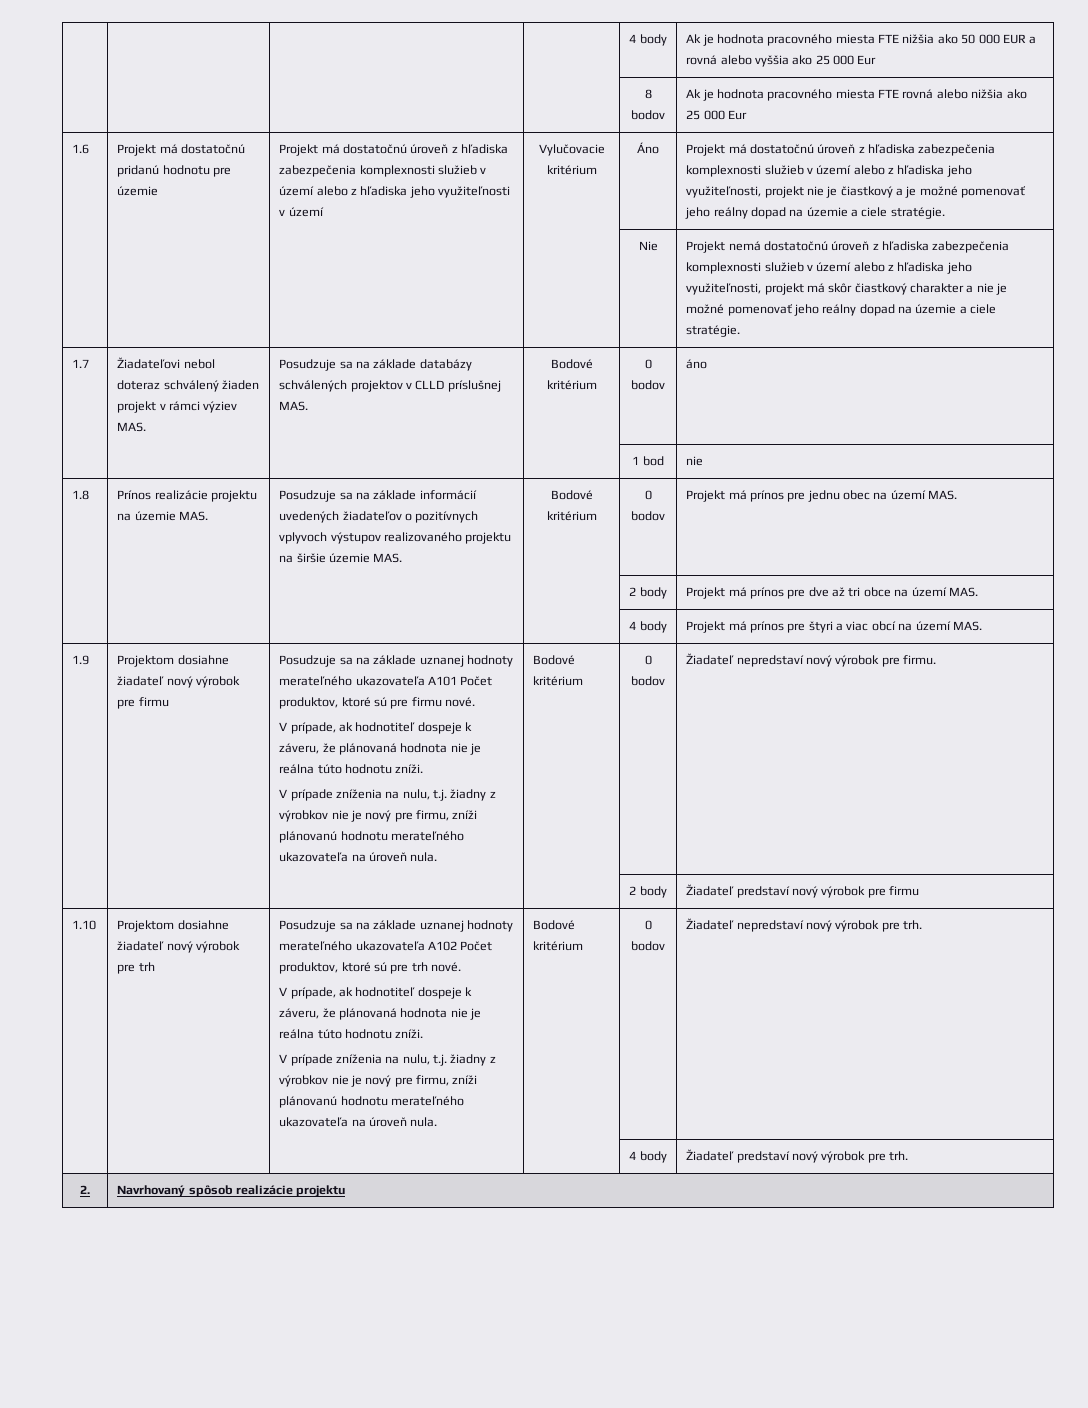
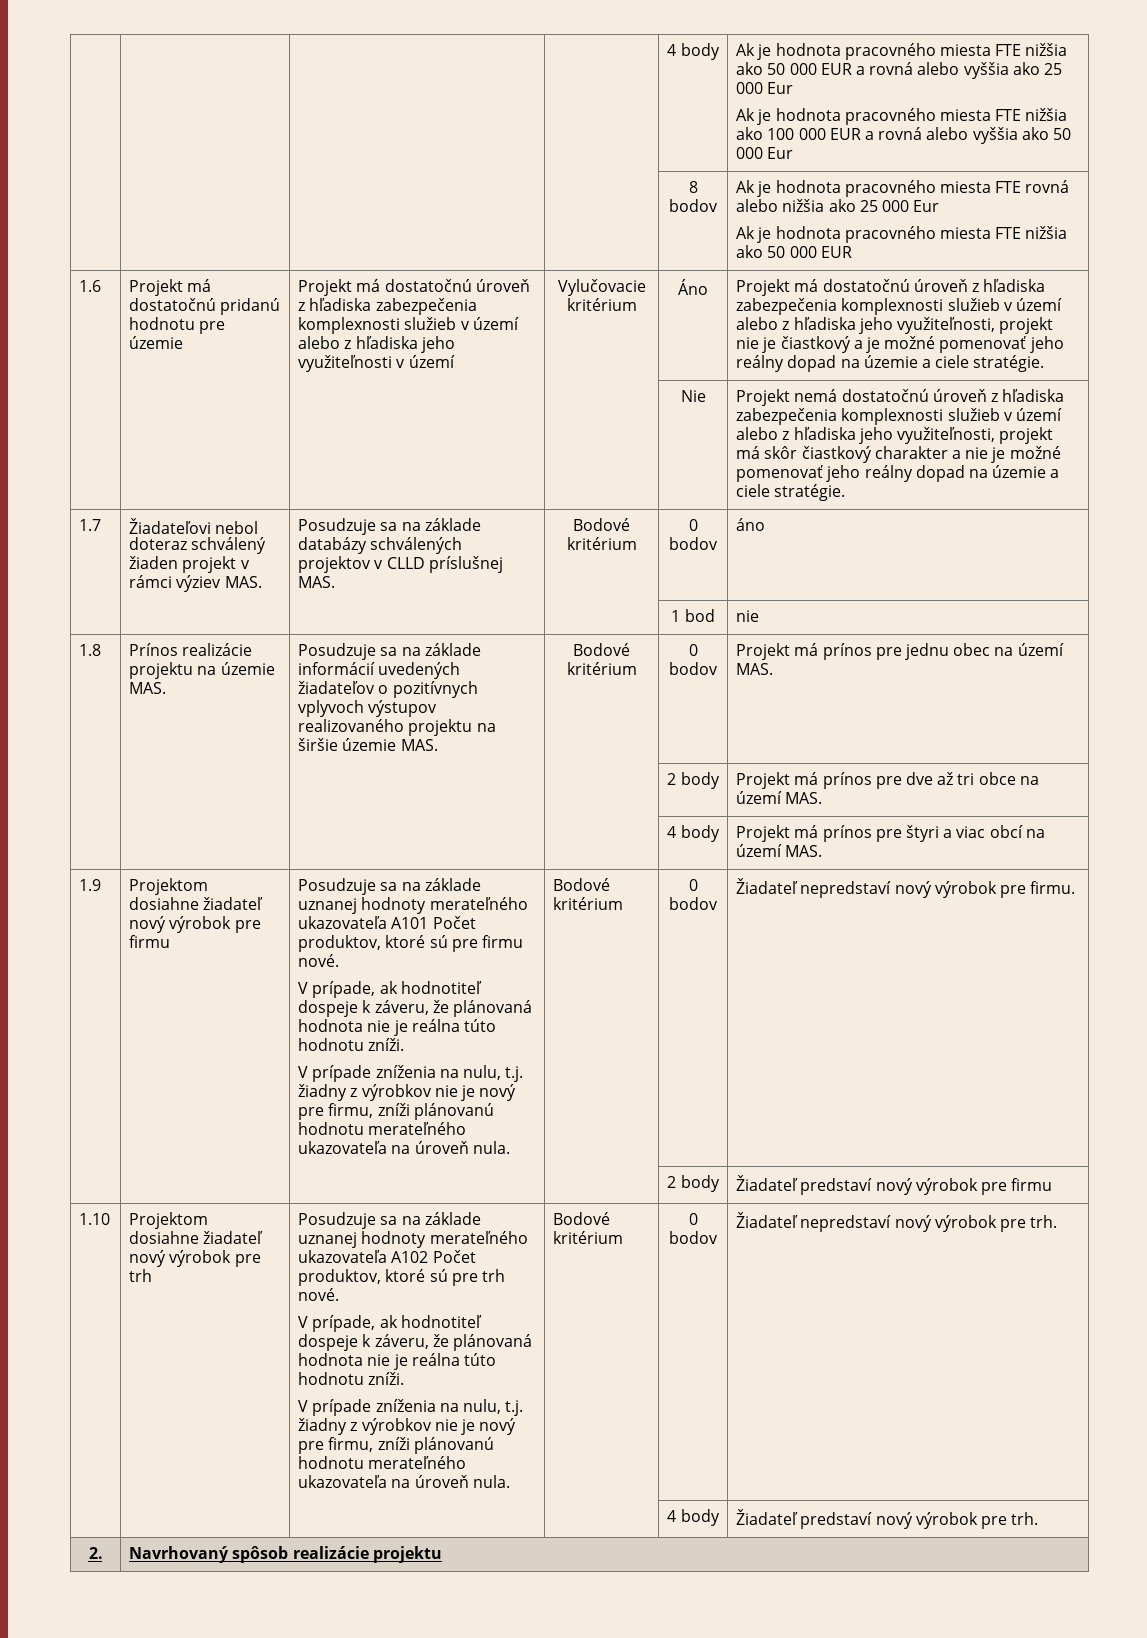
  | | | | 4 body | Ak je hodnota pracovného miesta FTE nižšia ako 50 000 EUR a rovná alebo vyššia ako 25 000 Eur
+ Ak je hodnota pracovného miesta FTE nižšia ako 100 000 EUR a rovná alebo vyššia ako 50 000 Eur
  | | | | 8 bodov | Ak je hodnota pracovného miesta FTE rovná alebo nižšia ako 25 000 Eur
+ Ak je hodnota pracovného miesta FTE nižšia ako 50 000 EUR

